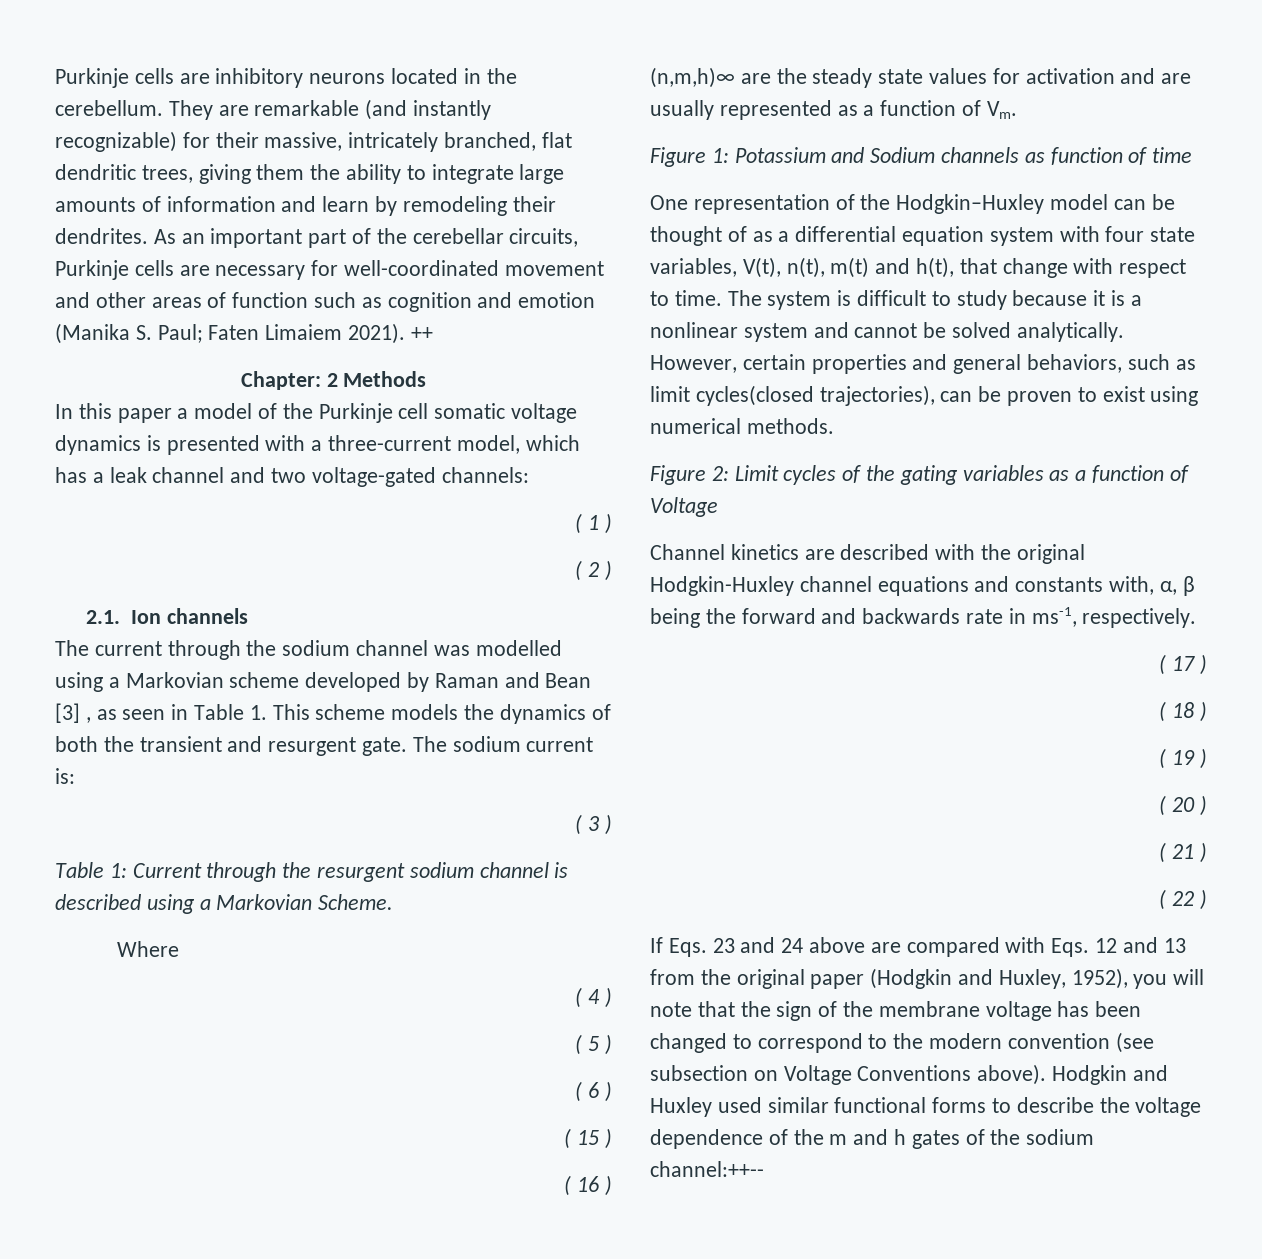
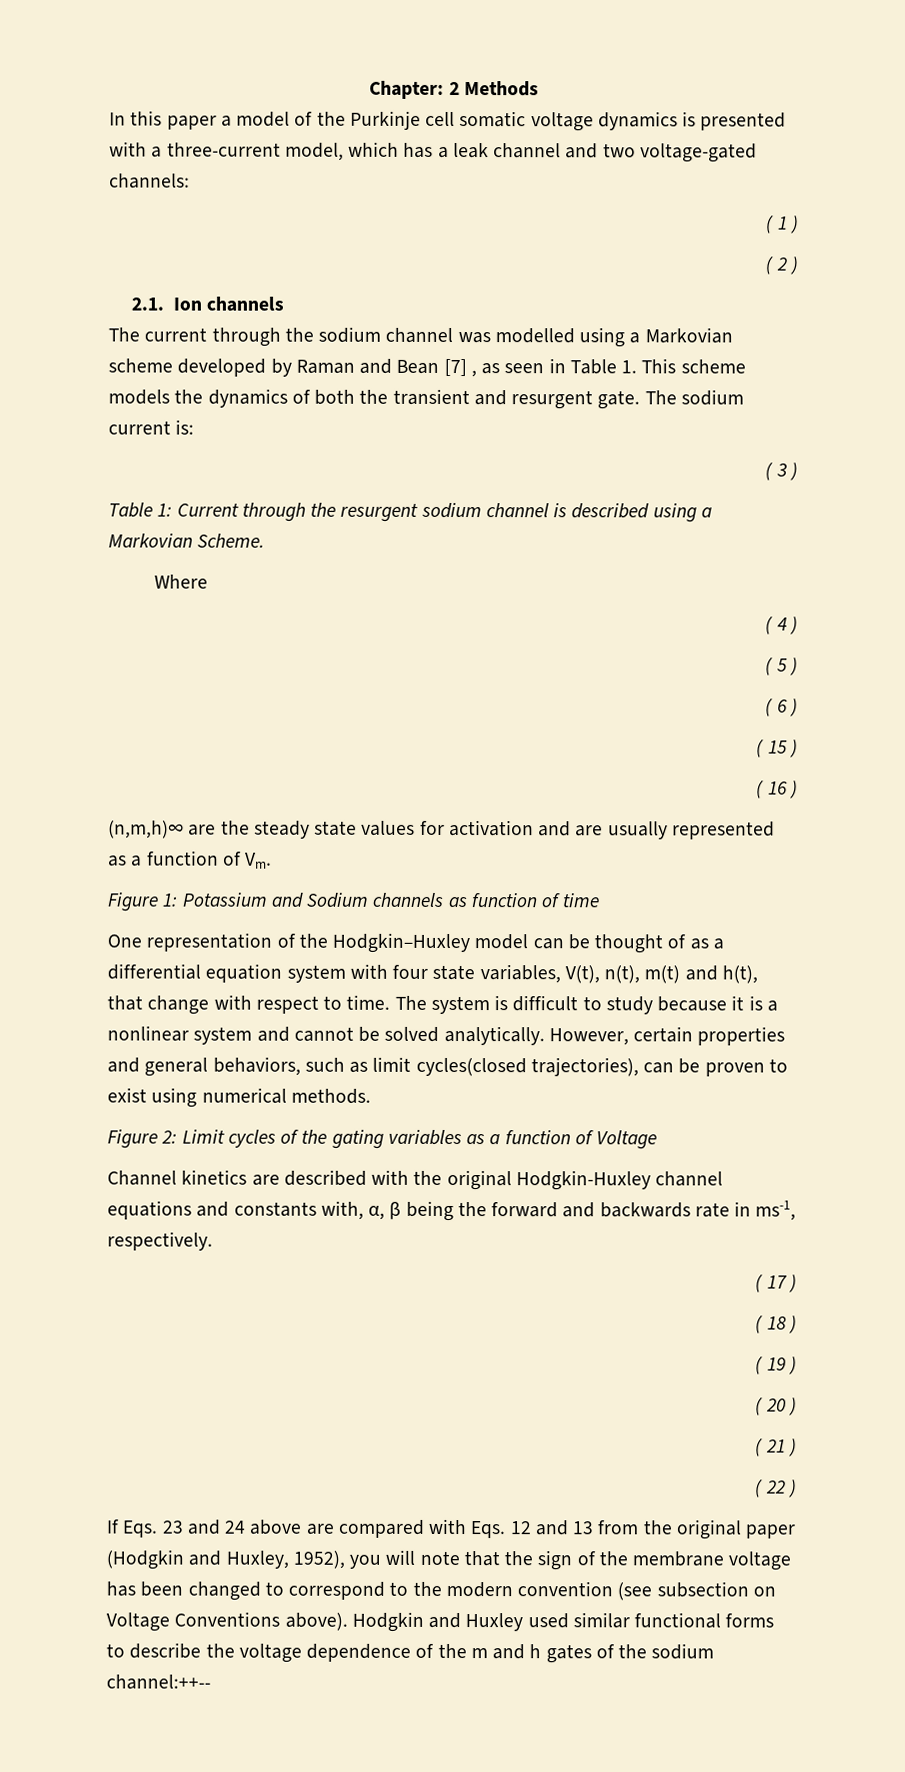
- Purkinje cells are inhibitory neurons located in the cerebellum. They are remarkable (and instantly recognizable) for their massive, intricately branched, flat dendritic trees, giving them the ability to integrate large amounts of information and learn by remodeling their dendrites. As an important part of the cerebellar circuits, Purkinje cells are necessary for well-coordinated movement and other areas of function such as cognition and emotion (Manika S. Paul; Faten Limaiem 2021). ++
- The current through the sodium channel was modelled using a Markovian scheme developed by Raman and Bean [3] , as seen in Table 1. This scheme models the dynamics of both the transient and resurgent gate.
+ The current through the sodium channel was modelled using a Markovian scheme developed by Raman and Bean [7] , as seen in Table 1. This scheme models the dynamics of both the transient and resurgent gate.

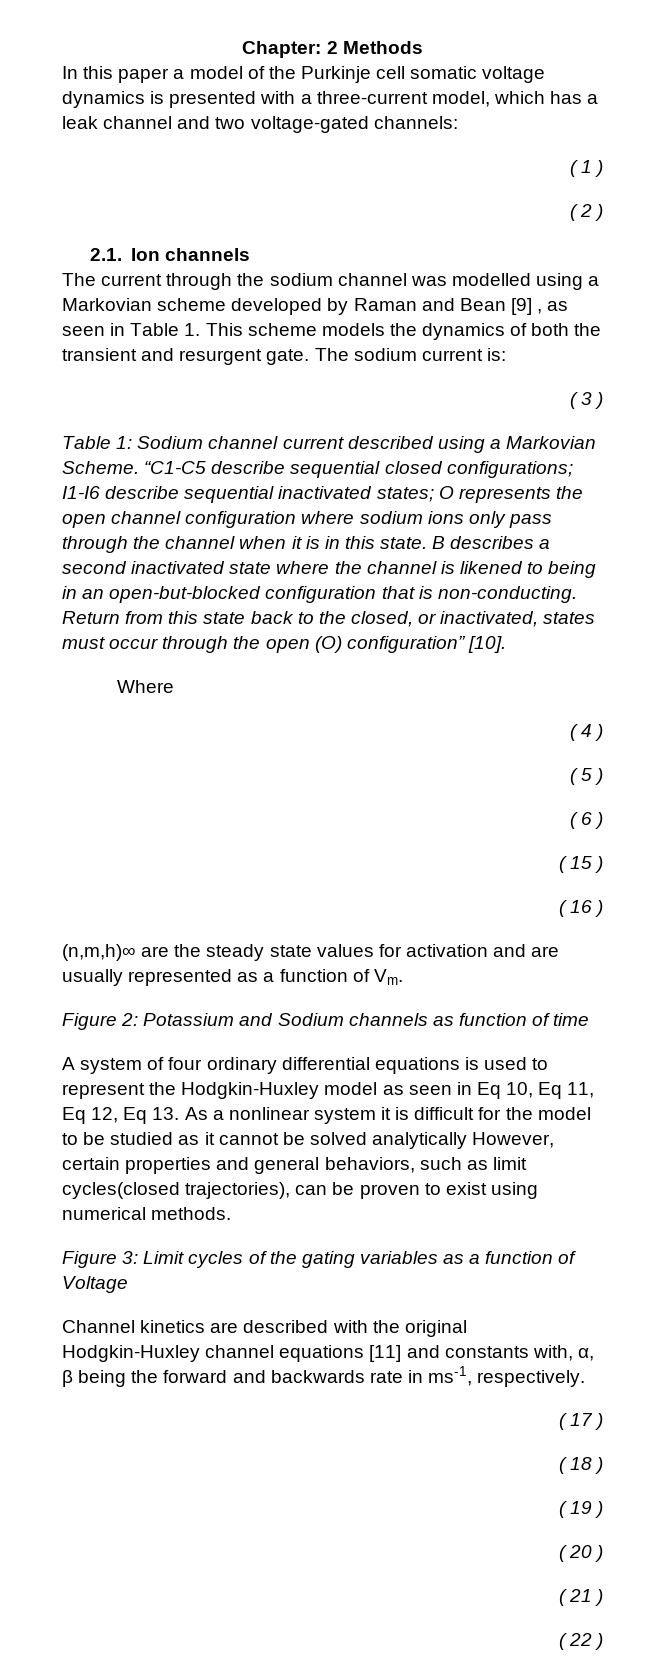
- The current through the sodium channel was modelled using a Markovian scheme developed by Raman and Bean [7] , as seen in Table 1. This scheme models the dynamics of both the transient and resurgent gate.
+ The current through the sodium channel was modelled using a Markovian scheme developed by Raman and Bean [9] , as seen in Table 1. This scheme models the dynamics of both the transient and resurgent gate.
- Table 1: Current through the resurgent sodium channel is described using a Markovian Scheme.
+ Table 1: Sodium channel current described using a Markovian Scheme. “C1-C5 describe sequential closed configurations; I1-I6 describe sequential inactivated states; O represents the open channel configuration where sodium ions only pass through the channel when it is in this state. B describes a second inactivated state where the channel is likened to being in an open-but-blocked configuration that is non-conducting. Return from this state back to the closed, or inactivated, states must occur through the open (O) configuration” [10].
- Figure 1: Potassium and Sodium channels as function of time
+ Figure 2: Potassium and Sodium channels as function of time
- One representation of the Hodgkin–Huxley model can be thought of as a differential equation system with four state variables, V(t), n(t), m(t) and h(t), that change with respect to time. The system is difficult to study because it is a nonlinear system and cannot be solved analytically. However, certain properties and general behaviors, such as limit cycles(closed trajectories), can be proven to exist using numerical methods.
+ A system of four ordinary differential equations is used to represent the Hodgkin-Huxley model as seen in Eq 10, Eq 11, Eq 12, Eq 13. As a nonlinear system it is difficult for the model to be studied as it cannot be solved analytically However, certain properties and general behaviors, such as limit cycles(closed trajectories), can be proven to exist using numerical methods.
- Figure 2: Limit cycles of the gating variables as a function of Voltage
+ Figure 3: Limit cycles of the gating variables as a function of Voltage
- Channel kinetics are described with the original Hodgkin-Huxley channel equations and constants with, α, β being the forward and backwards rate in ms-1, respectively.
+ Channel kinetics are described with the original Hodgkin-Huxley channel equations [11] and constants with, α, β being the forward and backwards rate in ms-1, respectively.
- If Eqs. 23 and 24 above are compared with Eqs. 12 and 13 from the original paper (Hodgkin and Huxley, 1952), you will note that the sign of the membrane voltage has been changed to correspond to the modern convention (see subsection on Voltage Conventions above). Hodgkin and Huxley used similar functional forms to describe the voltage dependence of the m and h gates of the sodium channel:++--

